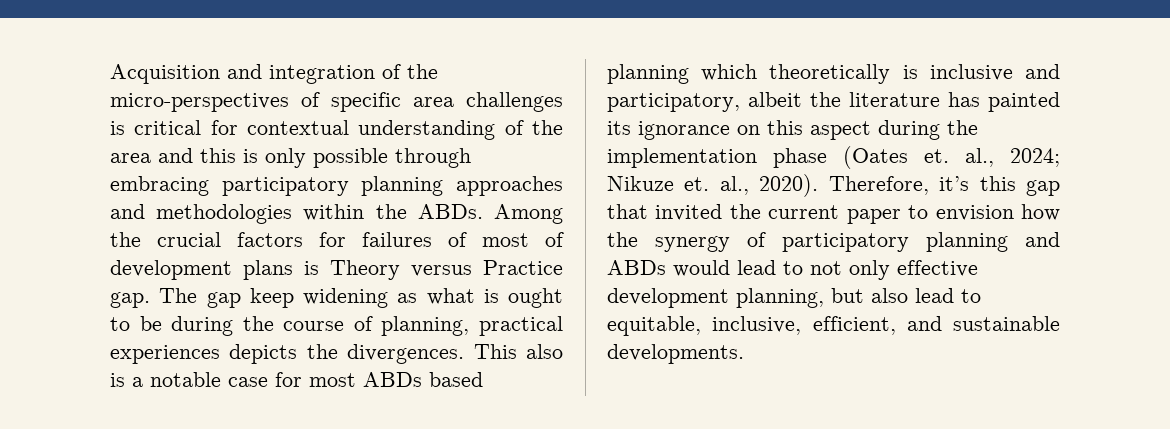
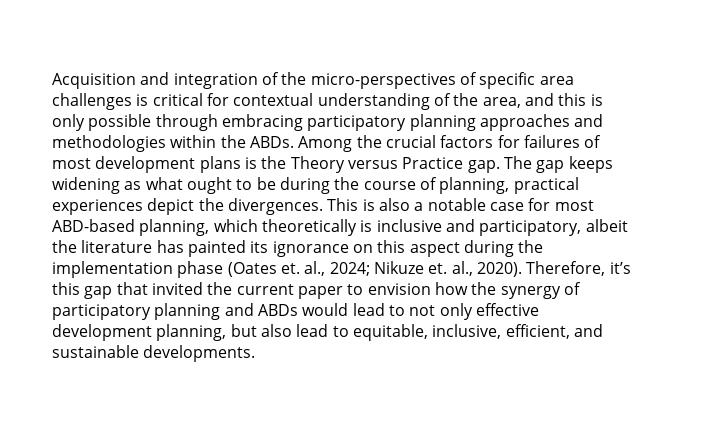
- Acquisition and integration of the micro-perspectives of specific area challenges is critical for contextual understanding of the area and this is only possible through embracing participatory planning approaches and methodologies within the ABDs.
+ Acquisition and integration of the micro-perspectives of specific area challenges is critical for contextual understanding of the area, and this is only possible through embracing participatory planning approaches and methodologies within the ABDs.
- Among the crucial factors for failures of most of development plans is Theory versus Practice gap.
+ Among the crucial factors for failures of most development plans is the Theory versus Practice gap.
- The gap keep widening as what is ought to be during the course of planning, practical experiences depicts the divergences.
+ The gap keeps widening as what ought to be during the course of planning, practical experiences depict the divergences.
- This also is a notable case for most ABDs based planning which theoretically is inclusive and participatory, albeit the literature has painted its ignorance on this aspect during the implementation phase (Oates et. al., 2024; Nikuze et. al., 2020).
+ This is also a notable case for most ABD-based planning, which theoretically is inclusive and participatory, albeit the literature has painted its ignorance on this aspect during the implementation phase (Oates et. al., 2024; Nikuze et. al., 2020).

